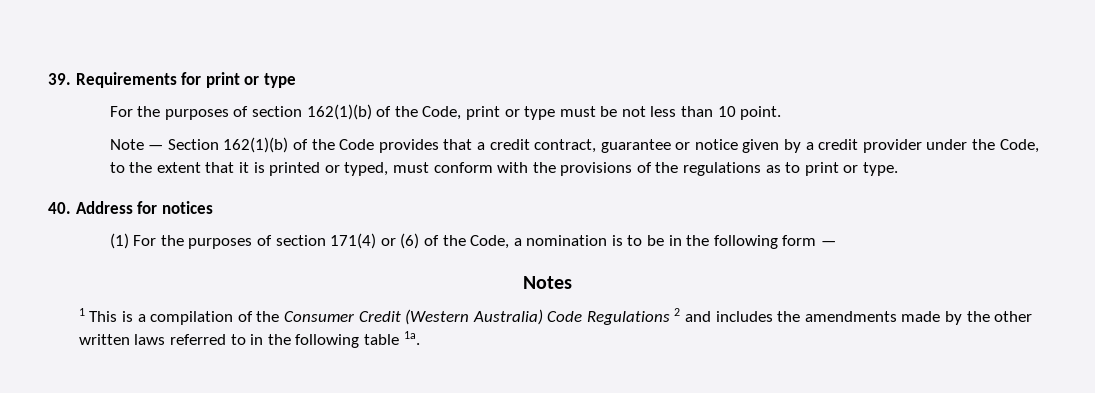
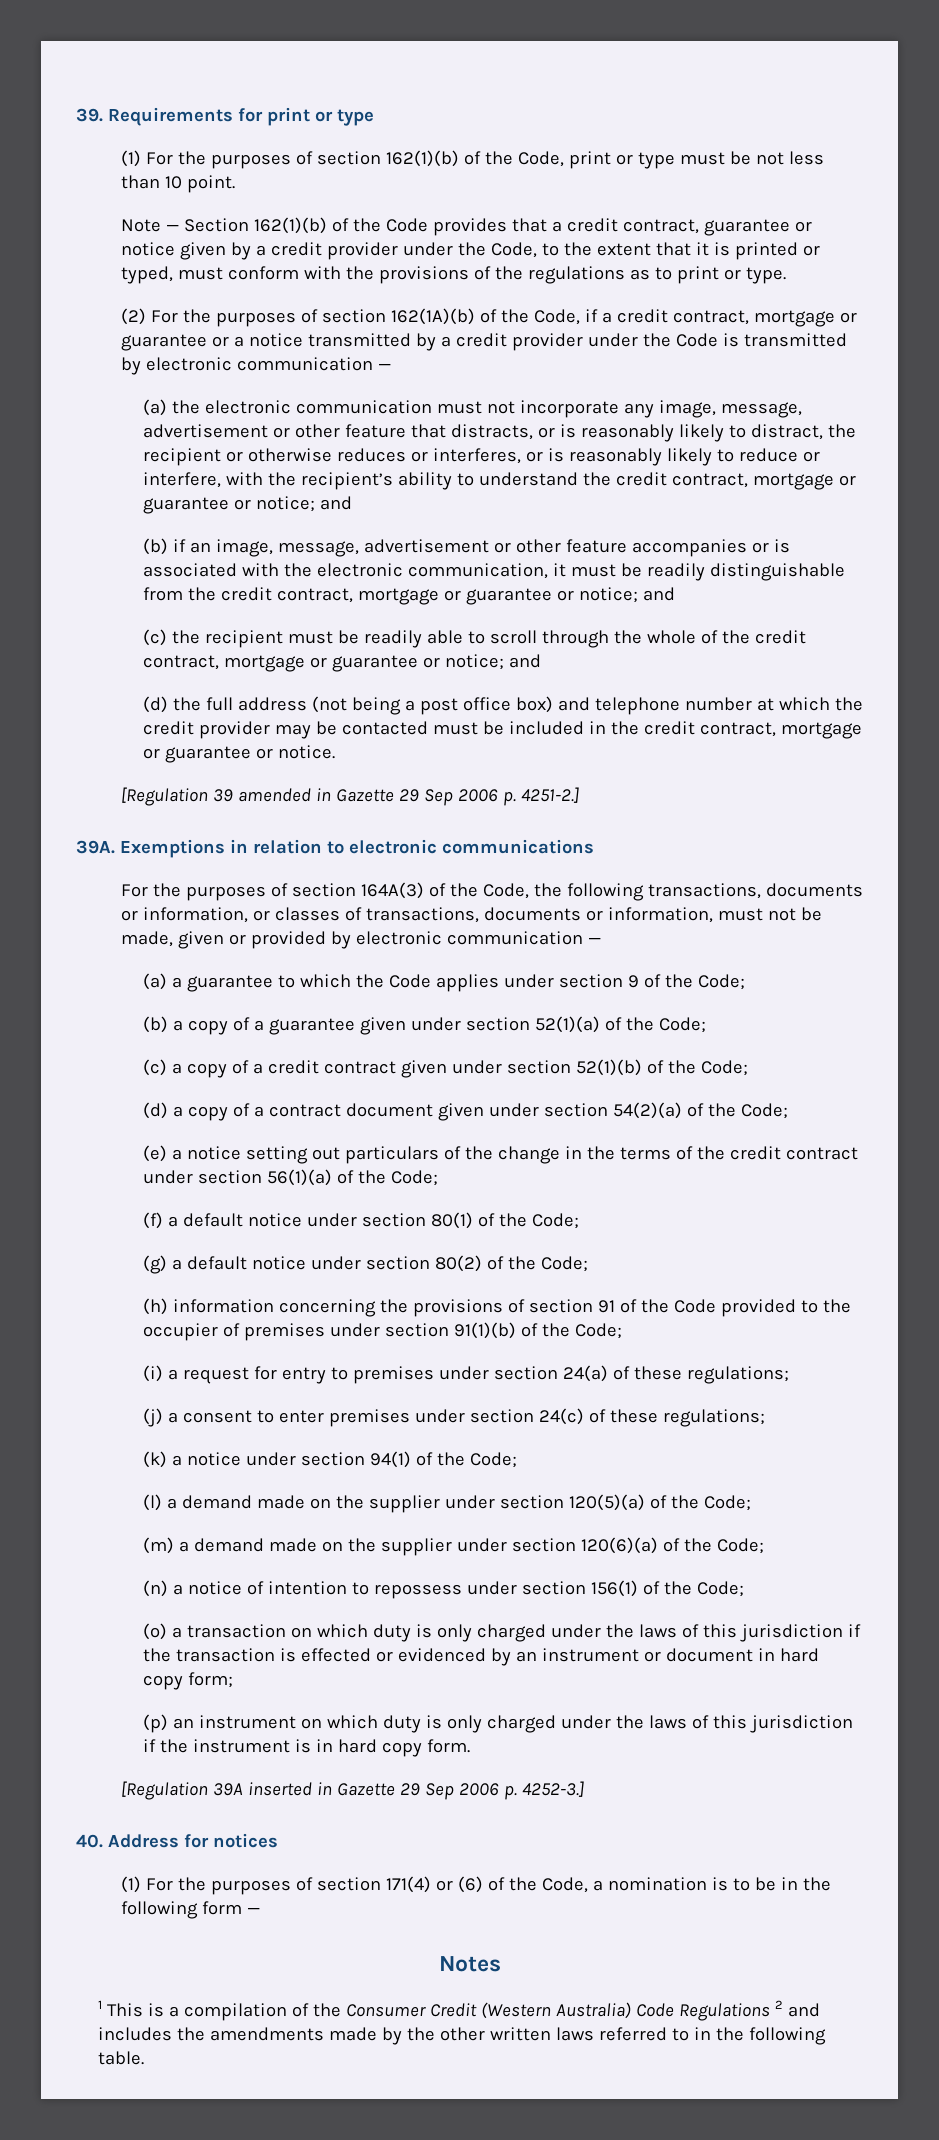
- For the purposes of section 162(1)(b) of the Code, print or type must be not less than 10 point.
+ (1) For the purposes of section 162(1)(b) of the Code, print or type must be not less than 10 point.
+ (2) For the purposes of section 162(1A)(b) of the Code, if a credit contract, mortgage or guarantee or a notice transmitted by a credit provider under the Code is transmitted by electronic communication —
+ (a) the electronic communication must not incorporate any image, message, advertisement or other feature that distracts, or is reasonably likely to distract, the recipient or otherwise reduces or interferes, or is reasonably likely to reduce or interfere, with the recipient’s ability to understand the credit contract, mortgage or guarantee or notice; and
+ (b) if an image, message, advertisement or other feature accompanies or is associated with the electronic communication, it must be readily distinguishable from the credit contract, mortgage or guarantee or notice; and
+ (c) the recipient must be readily able to scroll through the whole of the credit contract, mortgage or guarantee or notice; and
+ (d) the full address (not being a post office box) and telephone number at which the credit provider may be contacted must be included in the credit contract, mortgage or guarantee or notice.
+ [Regulation 39 amended in Gazette 29 Sep 2006 p. 4251-2.]
+ 39A. Exemptions in relation to electronic communications
+ For the purposes of section 164A(3) of the Code, the following transactions, documents or information, or classes of transactions, documents or information, must not be made, given or provided by electronic communication —
+ (a) a guarantee to which the Code applies under section 9 of the Code;
+ (b) a copy of a guarantee given under section 52(1)(a) of the Code;
+ (c) a copy of a credit contract given under section 52(1)(b) of the Code;
+ (d) a copy of a contract document given under section 54(2)(a) of the Code;
+ (e) a notice setting out particulars of the change in the terms of the credit contract under section 56(1)(a) of the Code;
+ (f) a default notice under section 80(1) of the Code;
+ (g) a default notice under section 80(2) of the Code;
+ (h) information concerning the provisions of section 91 of the Code provided to the occupier of premises under section 91(1)(b) of the Code;
+ (i) a request for entry to premises under section 24(a) of these regulations;
+ (j) a consent to enter premises under section 24(c) of these regulations;
+ (k) a notice under section 94(1) of the Code;
+ (l) a demand made on the supplier under section 120(5)(a) of the Code;
+ (m) a demand made on the supplier under section 120(6)(a) of the Code;
+ (n) a notice of intention to repossess under section 156(1) of the Code;
+ (o) a transaction on which duty is only charged under the laws of this jurisdiction if the transaction is effected or evidenced by an instrument or document in hard copy form;
+ (p) an instrument on which duty is only charged under the laws of this jurisdiction if the instrument is in hard copy form.
+ [Regulation 39A inserted in Gazette 29 Sep 2006 p. 4252-3.]
- 1 This is a compilation of the Consumer Credit (Western Australia) Code Regulations 2 and includes the amendments made by the other written laws referred to in the following table 1a.
+ 1 This is a compilation of the Consumer Credit (Western Australia) Code Regulations 2 and includes the amendments made by the other written laws referred to in the following table.

